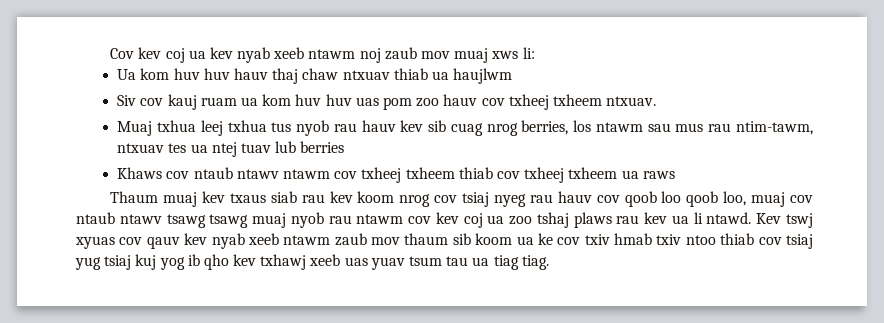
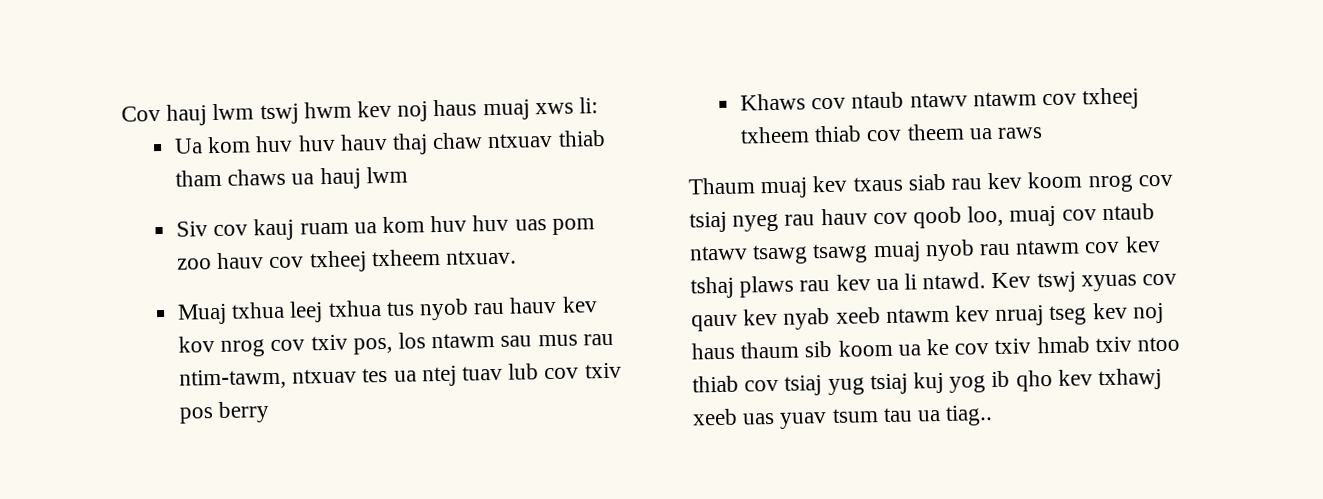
- Cov kev coj ua kev nyab xeeb ntawm noj zaub mov muaj xws li:
+ Cov hauj lwm tswj hwm kev noj haus muaj xws li:
- Ua kom huv huv hauv thaj chaw ntxuav thiab ua haujlwm
+ Ua kom huv huv hauv thaj chaw ntxuav thiab tham chaws ua hauj lwm
- Muaj txhua leej txhua tus nyob rau hauv kev sib cuag nrog berries, los ntawm sau mus rau ntim-tawm, ntxuav tes ua ntej tuav lub berries
+ Muaj txhua leej txhua tus nyob rau hauv kev kov nrog cov txiv pos, los ntawm sau mus rau ntim-tawm, ntxuav tes ua ntej tuav lub cov txiv pos berry
- Khaws cov ntaub ntawv ntawm cov txheej txheem thiab cov txheej txheem ua raws
+ Khaws cov ntaub ntawv ntawm cov txheej txheem thiab cov theem ua raws
- Thaum muaj kev txaus siab rau kev koom nrog cov tsiaj nyeg rau hauv cov qoob loo qoob loo, muaj cov ntaub ntawv tsawg tsawg muaj nyob rau ntawm cov kev coj ua zoo tshaj plaws rau kev ua li ntawd.
+ Thaum muaj kev txaus siab rau kev koom nrog cov tsiaj nyeg rau hauv cov qoob loo, muaj cov ntaub ntawv tsawg tsawg muaj nyob rau ntawm cov kev tshaj plaws rau kev ua li ntawd.
- Kev tswj xyuas cov qauv kev nyab xeeb ntawm zaub mov thaum sib koom ua ke cov txiv hmab txiv ntoo thiab cov tsiaj yug tsiaj kuj yog ib qho kev txhawj xeeb uas yuav tsum tau ua tiag tiag.
+ Kev tswj xyuas cov qauv kev nyab xeeb ntawm kev nruaj tseg kev noj haus thaum sib koom ua ke cov txiv hmab txiv ntoo thiab cov tsiaj yug tsiaj kuj yog ib qho kev txhawj xeeb uas yuav tsum tau ua tiag..

